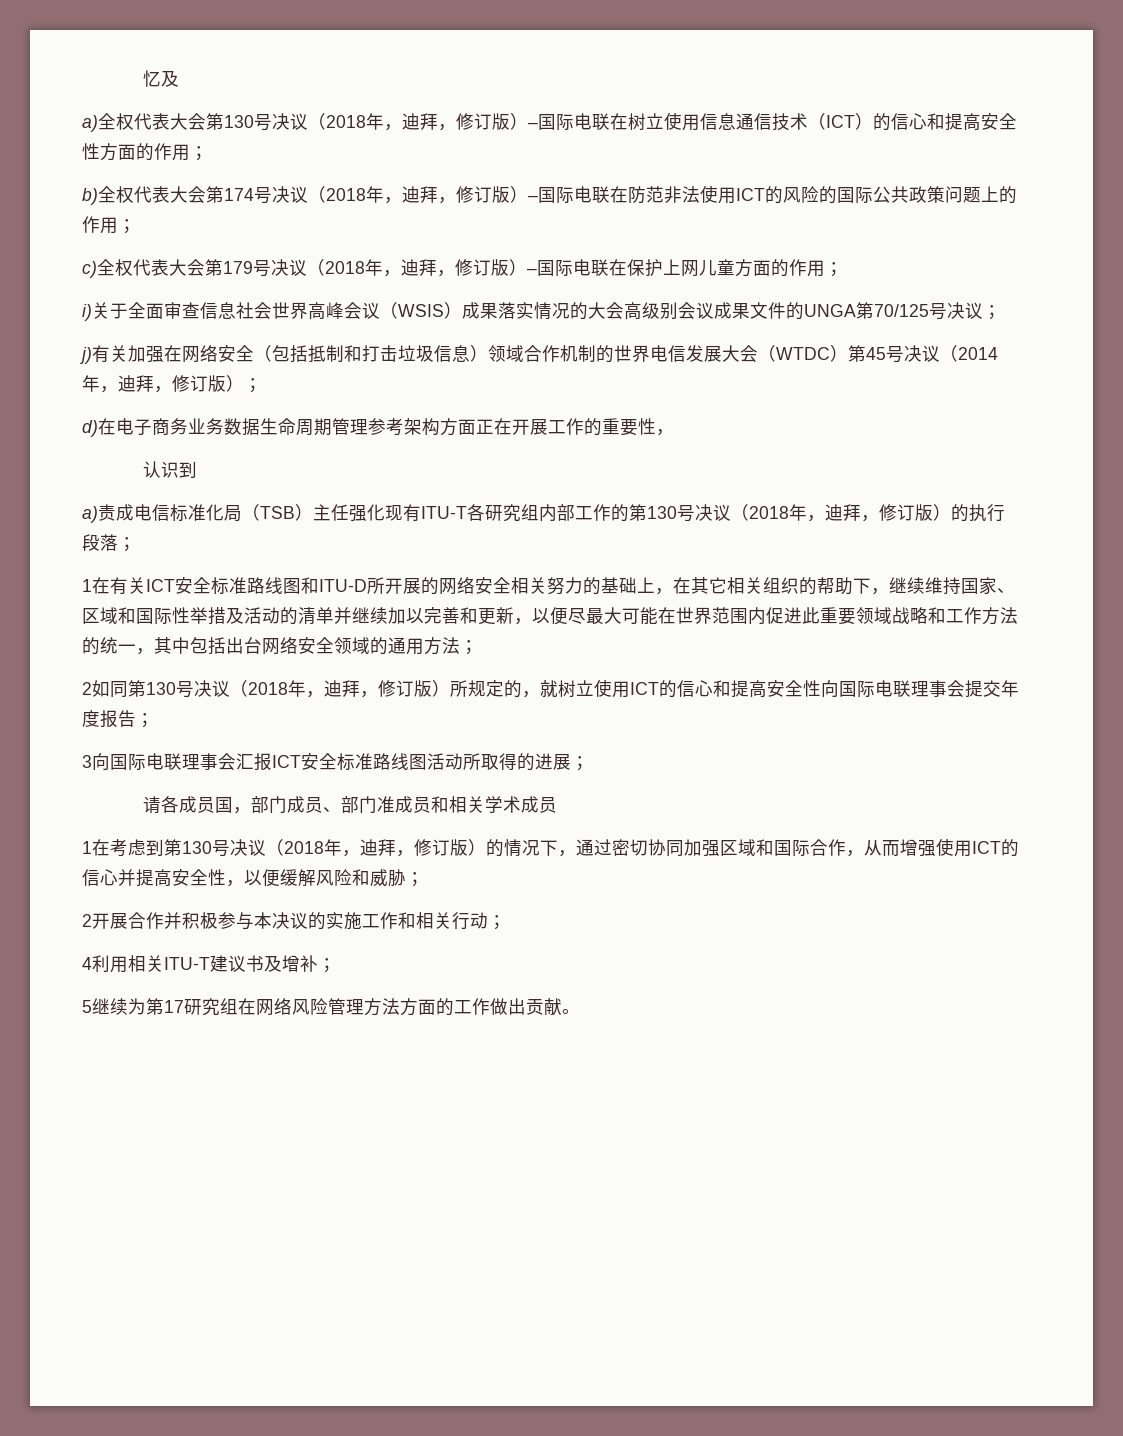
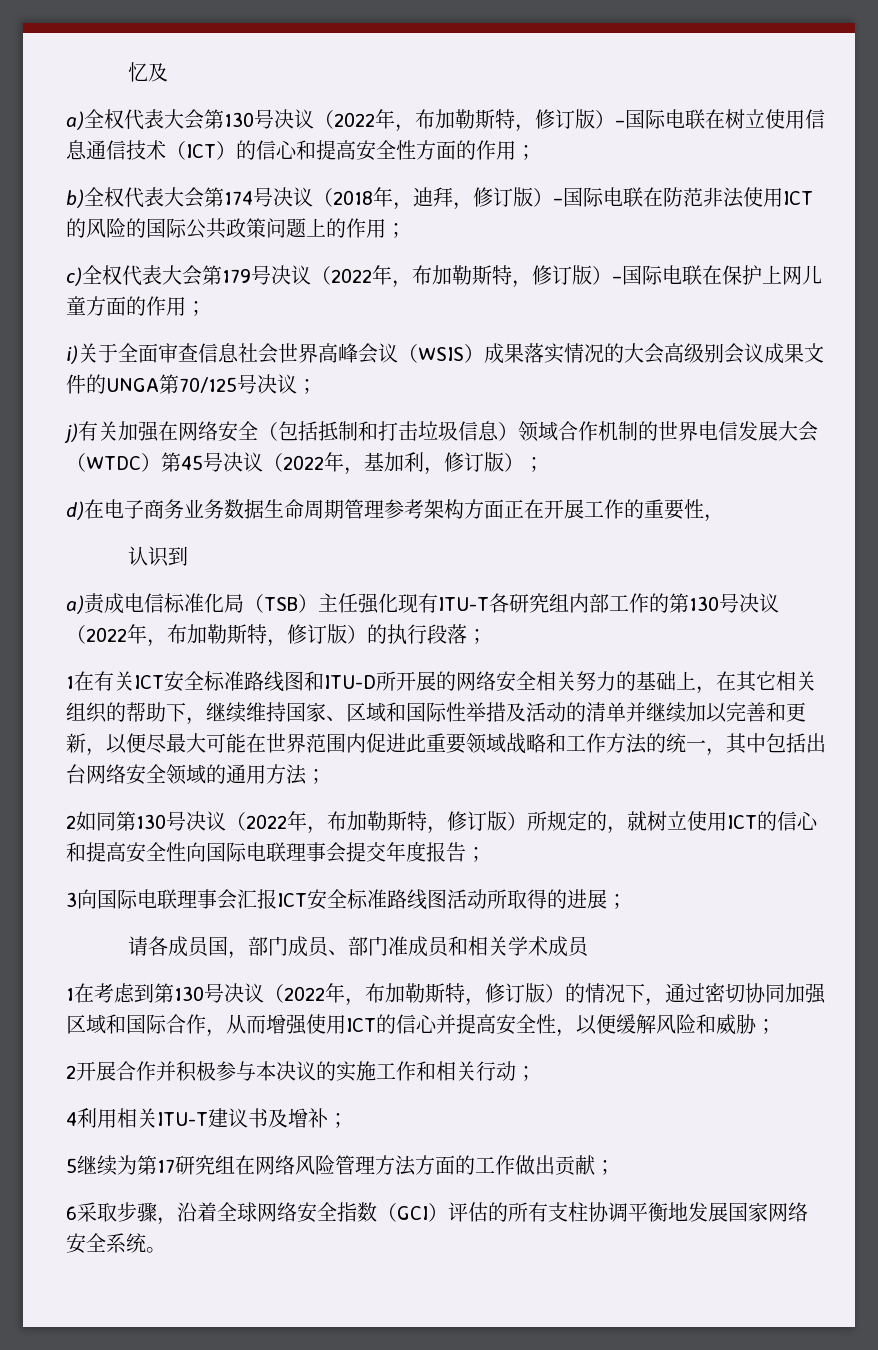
- a)全权代表大会第130号决议（2018年，迪拜，修订版）–国际电联在树立使用信息通信技术（ICT）的信心和提高安全性方面的作用；
+ a)全权代表大会第130号决议（2022年，布加勒斯特，修订版）–国际电联在树立使用信息通信技术（ICT）的信心和提高安全性方面的作用；
- c)全权代表大会第179号决议（2018年，迪拜，修订版）–国际电联在保护上网儿童方面的作用；
+ c)全权代表大会第179号决议（2022年，布加勒斯特，修订版）–国际电联在保护上网儿童方面的作用；
- j)有关加强在网络安全（包括抵制和打击垃圾信息）领域合作机制的世界电信发展大会（WTDC）第45号决议（2014年，迪拜，修订版）；
+ j)有关加强在网络安全（包括抵制和打击垃圾信息）领域合作机制的世界电信发展大会（WTDC）第45号决议（2022年，基加利，修订版）；
- a)责成电信标准化局（TSB）主任强化现有ITU-T各研究组内部工作的第130号决议（2018年，迪拜，修订版）的执行段落；
+ a)责成电信标准化局（TSB）主任强化现有ITU-T各研究组内部工作的第130号决议（2022年，布加勒斯特，修订版）的执行段落；
- 2如同第130号决议（2018年，迪拜，修订版）所规定的，就树立使用ICT的信心和提高安全性向国际电联理事会提交年度报告；
+ 2如同第130号决议（2022年，布加勒斯特，修订版）所规定的，就树立使用ICT的信心和提高安全性向国际电联理事会提交年度报告；
- 1在考虑到第130号决议（2018年，迪拜，修订版）的情况下，通过密切协同加强区域和国际合作，从而增强使用ICT的信心并提高安全性，以便缓解风险和威胁；
+ 1在考虑到第130号决议（2022年，布加勒斯特，修订版）的情况下，通过密切协同加强区域和国际合作，从而增强使用ICT的信心并提高安全性，以便缓解风险和威胁；
- 5继续为第17研究组在网络风险管理方法方面的工作做出贡献。
+ 5继续为第17研究组在网络风险管理方法方面的工作做出贡献；
+ 6采取步骤，沿着全球网络安全指数（GCI）评估的所有支柱协调平衡地发展国家网络安全系统。

